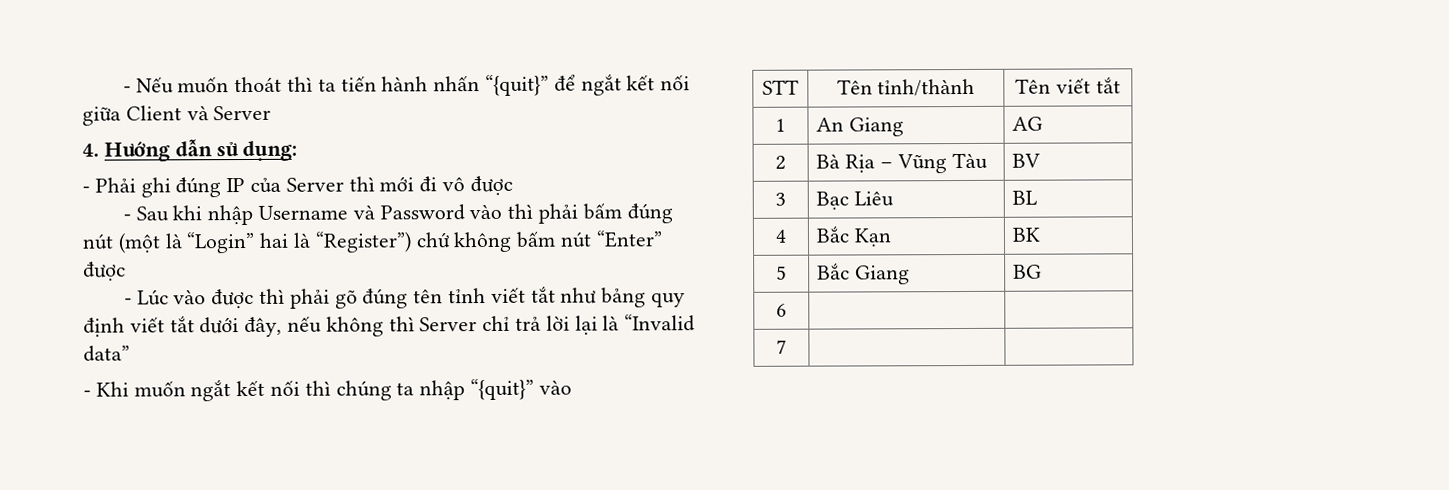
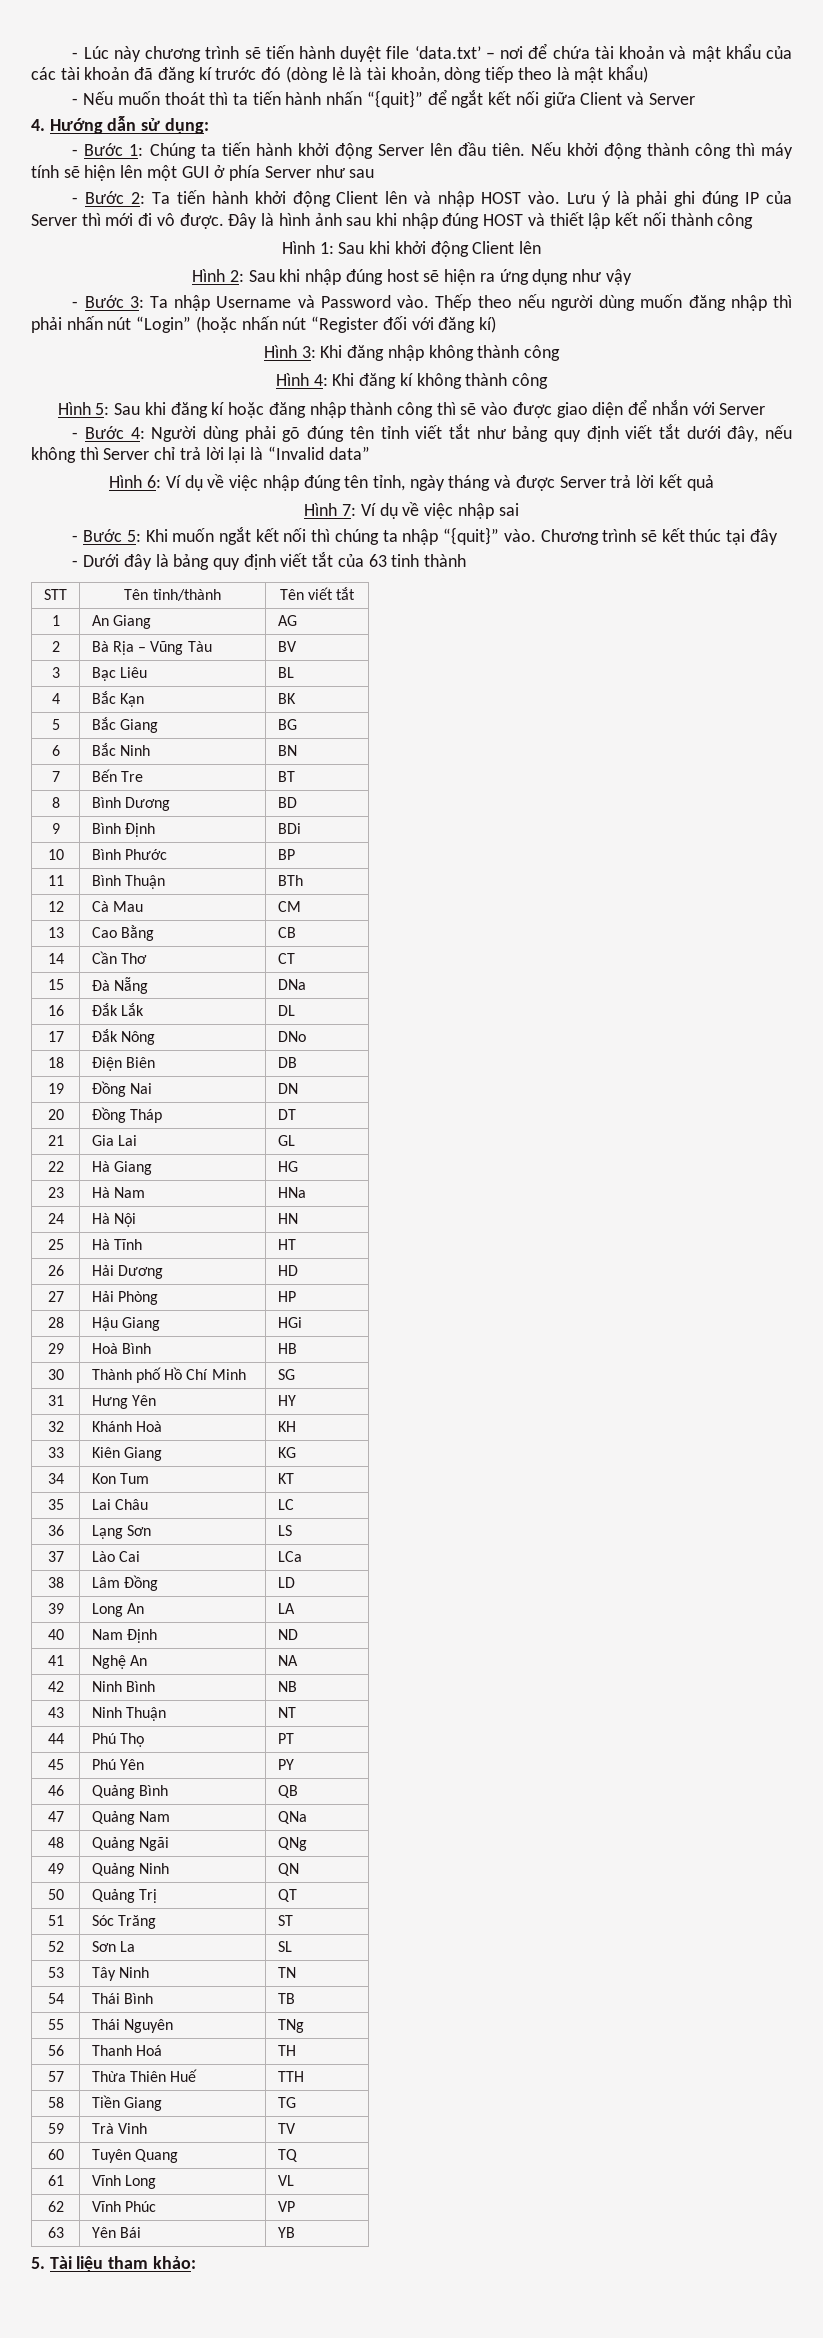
+ - Lúc này chương trình sẽ tiến hành duyệt file ‘data.txt’ – nơi để chứa tài khoản và mật khẩu của các tài khoản đã đăng kí trước đó (dòng lẻ là tài khoản, dòng tiếp theo là mật khẩu)
- - Phải ghi đúng IP của Server thì mới đi vô được
- - Sau khi nhập Username và Password vào thì phải bấm đúng nút (một là “Login” hai là “Register”) chứ không bấm nút “Enter” được
- - Lúc vào được thì phải gõ đúng tên tỉnh viết tắt như bảng quy định viết tắt dưới đây, nếu không thì Server chỉ trả lời lại là “Invalid data”
+ - Bước 1: Chúng ta tiến hành khởi động Server lên đầu tiên. Nếu khởi động thành công thì máy tính sẽ hiện lên một GUI ở phía Server như sau
+ - Bước 2: Ta tiến hành khởi động Client lên và nhập HOST vào. Lưu ý là phải ghi đúng IP của Server thì mới đi vô được. Đây là hình ảnh sau khi nhập đúng HOST và thiết lập kết nối thành công
+ Hình 1: Sau khi khởi động Client lên
+ Hình 2: Sau khi nhập đúng host sẽ hiện ra ứng dụng như vậy
+ - Bước 3: Ta nhập Username và Password vào. Thếp theo nếu người dùng muốn đăng nhập thì phải nhấn nút “Login” (hoặc nhấn nút “Register đối với đăng kí)
+ Hình 3: Khi đăng nhập không thành công
+ Hình 4: Khi đăng kí không thành công
+ Hình 5: Sau khi đăng kí hoặc đăng nhập thành công thì sẽ vào được giao diện để nhắn với Server
+ - Bước 4: Người dùng phải gõ đúng tên tỉnh viết tắt như bảng quy định viết tắt dưới đây, nếu không thì Server chỉ trả lời lại là “Invalid data”
- - Khi muốn ngắt kết nối thì chúng ta nhập “{quit}” vào
+ Hình 6: Ví dụ về việc nhập đúng tên tỉnh, ngày tháng và được Server trả lời kết quả
+ Hình 7: Ví dụ về việc nhập sai
+ - Bước 5: Khi muốn ngắt kết nối thì chúng ta nhập “{quit}” vào. Chương trình sẽ kết thúc tại đây
+ - Dưới đây là bảng quy định viết tắt của 63 tinh thành
- 6 | |
- 7 | |
+ 6 | Bắc Ninh | BN
+ 7 | Bến Tre | BT
+ 8 | Bình Dương | BD
+ 9 | Bình Định | BDi
+ 10 | Bình Phước | BP
+ 11 | Bình Thuận | BTh
+ 12 | Cà Mau | CM
+ 13 | Cao Bằng | CB
+ 14 | Cần Thơ | CT
+ 15 | Đà Nẵng | DNa
+ 16 | Đắk Lắk | DL
+ 17 | Đắk Nông | DNo
+ 18 | Điện Biên | DB
+ 19 | Đồng Nai | DN
+ 20 | Đồng Tháp | DT
+ 21 | Gia Lai | GL
+ 22 | Hà Giang | HG
+ 23 | Hà Nam | HNa
+ 24 | Hà Nội | HN
+ 25 | Hà Tĩnh | HT
+ 26 | Hải Dương | HD
+ 27 | Hải Phòng | HP
+ 28 | Hậu Giang | HGi
+ 29 | Hoà Bình | HB
+ 30 | Thành phố Hồ Chí Minh | SG
+ 31 | Hưng Yên | HY
+ 32 | Khánh Hoà | KH
+ 33 | Kiên Giang | KG
+ 34 | Kon Tum | KT
+ 35 | Lai Châu | LC
+ 36 | Lạng Sơn | LS
+ 37 | Lào Cai | LCa
+ 38 | Lâm Đồng | LD
+ 39 | Long An | LA
+ 40 | Nam Định | ND
+ 41 | Nghệ An | NA
+ 42 | Ninh Bình | NB
+ 43 | Ninh Thuận | NT
+ 44 | Phú Thọ | PT
+ 45 | Phú Yên | PY
+ 46 | Quảng Bình | QB
+ 47 | Quảng Nam | QNa
+ 48 | Quảng Ngãi | QNg
+ 49 | Quảng Ninh | QN
+ 50 | Quảng Trị | QT
+ 51 | Sóc Trăng | ST
+ 52 | Sơn La | SL
+ 53 | Tây Ninh | TN
+ 54 | Thái Bình | TB
+ 55 | Thái Nguyên | TNg
+ 56 | Thanh Hoá | TH
+ 57 | Thừa Thiên Huế | TTH
+ 58 | Tiền Giang | TG
+ 59 | Trà Vinh | TV
+ 60 | Tuyên Quang | TQ
+ 61 | Vĩnh Long | VL
+ 62 | Vĩnh Phúc | VP
+ 63 | Yên Bái | YB
+ 5. Tài liệu tham khảo:

